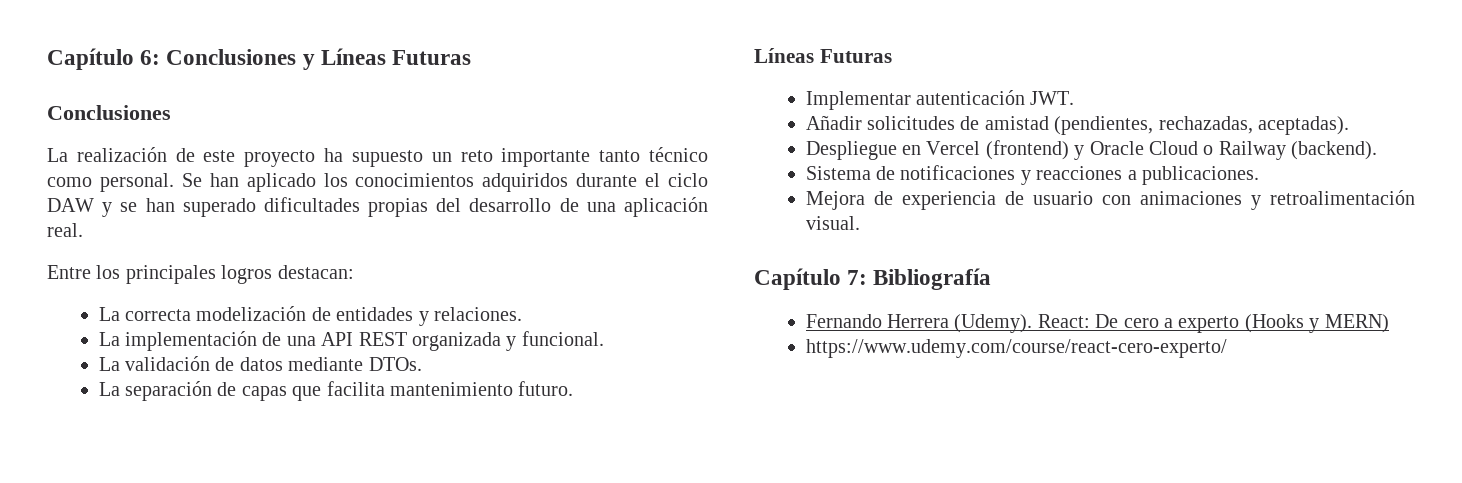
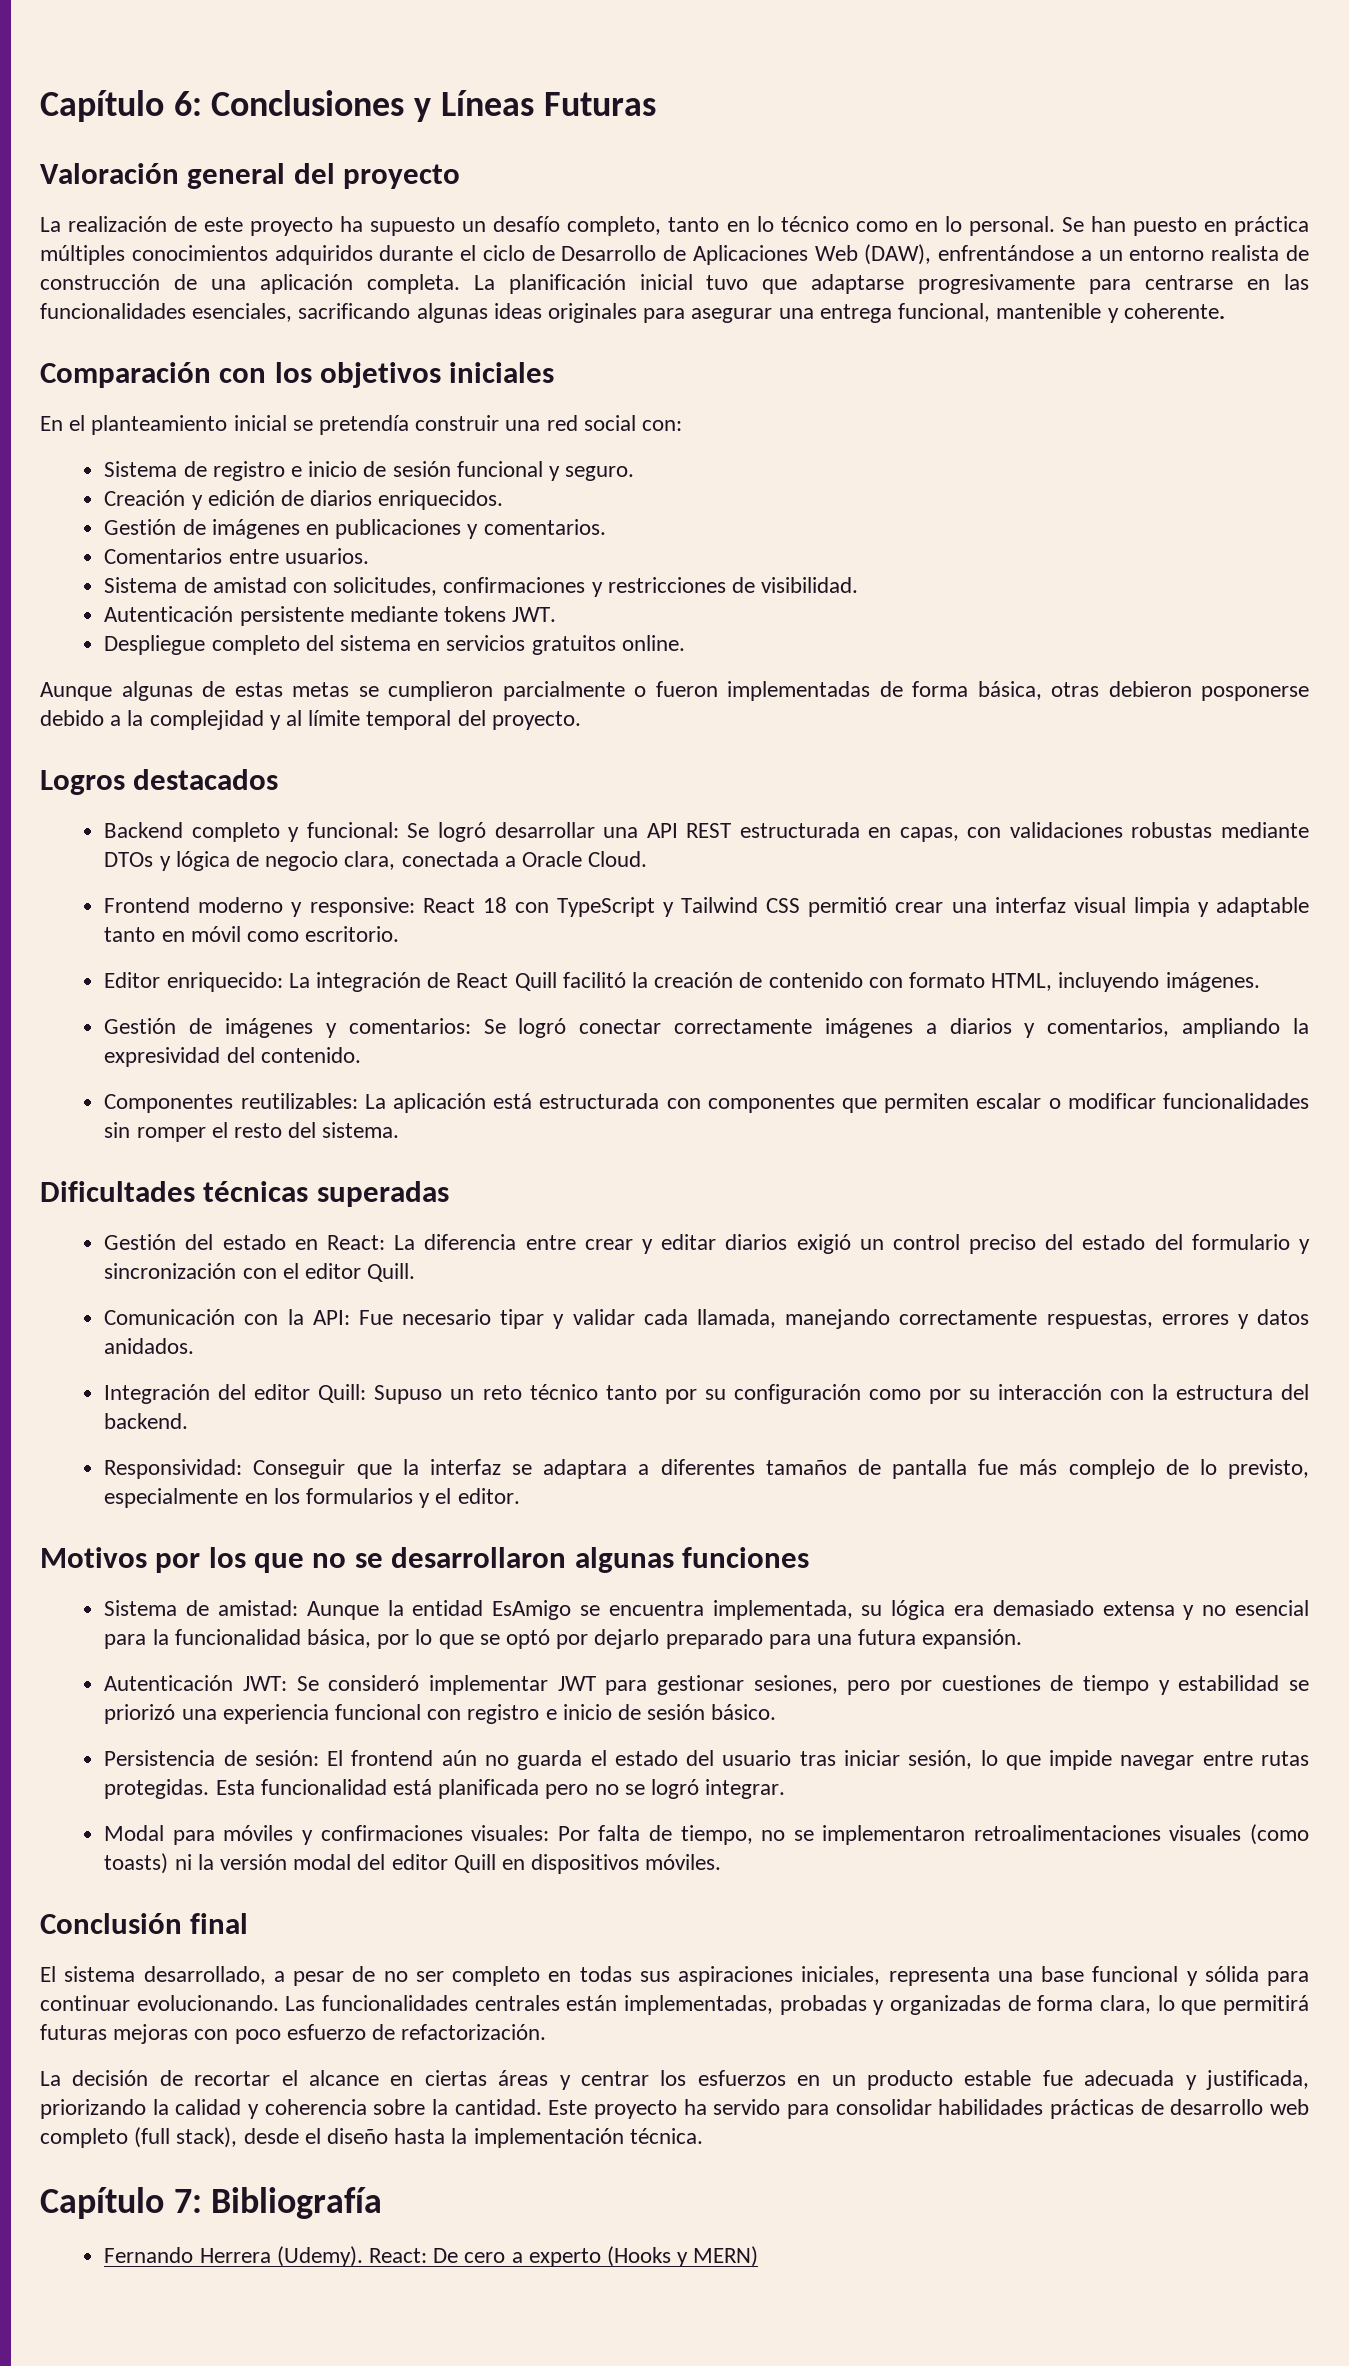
  Capítulo 6: Conclusiones y Líneas Futuras
- Conclusiones
+ Valoración general del proyecto
- La realización de este proyecto ha supuesto un reto importante tanto técnico como personal. Se han aplicado los conocimientos adquiridos durante el ciclo DAW y se han superado dificultades propias del desarrollo de una aplicación real.
- Entre los principales logros destacan:
- La correcta modelización de entidades y relaciones.
- La implementación de una API REST organizada y funcional.
- La validación de datos mediante DTOs.
- La separación de capas que facilita mantenimiento futuro.
- Líneas Futuras
- Implementar autenticación JWT.
- Añadir solicitudes de amistad (pendientes, rechazadas, aceptadas).
- Despliegue en Vercel (frontend) y Oracle Cloud o Railway (backend).
- Sistema de notificaciones y reacciones a publicaciones.
- Mejora de experiencia de usuario con animaciones y retroalimentación visual.
+ La realización de este proyecto ha supuesto un desafío completo, tanto en lo técnico como en lo personal. Se han puesto en práctica múltiples conocimientos adquiridos durante el ciclo de Desarrollo de Aplicaciones Web (DAW), enfrentándose a un entorno realista de construcción de una aplicación completa. La planificación inicial tuvo que adaptarse progresivamente para centrarse en las funcionalidades esenciales, sacrificando algunas ideas originales para asegurar una entrega funcional, mantenible y coherente.
+ Comparación con los objetivos iniciales
+ En el planteamiento inicial se pretendía construir una red social con:
+ Sistema de registro e inicio de sesión funcional y seguro.
+ Creación y edición de diarios enriquecidos.
+ Gestión de imágenes en publicaciones y comentarios.
+ Comentarios entre usuarios.
+ Sistema de amistad con solicitudes, confirmaciones y restricciones de visibilidad.
+ Autenticación persistente mediante tokens JWT.
+ Despliegue completo del sistema en servicios gratuitos online.
+ Aunque algunas de estas metas se cumplieron parcialmente o fueron implementadas de forma básica, otras debieron posponerse debido a la complejidad y al límite temporal del proyecto.
+ Logros destacados
+ Backend completo y funcional: Se logró desarrollar una API REST estructurada en capas, con validaciones robustas mediante DTOs y lógica de negocio clara, conectada a Oracle Cloud.
+ Frontend moderno y responsive: React 18 con TypeScript y Tailwind CSS permitió crear una interfaz visual limpia y adaptable tanto en móvil como escritorio.
+ Editor enriquecido: La integración de React Quill facilitó la creación de contenido con formato HTML, incluyendo imágenes.
+ Gestión de imágenes y comentarios: Se logró conectar correctamente imágenes a diarios y comentarios, ampliando la expresividad del contenido.
+ Componentes reutilizables: La aplicación está estructurada con componentes que permiten escalar o modificar funcionalidades sin romper el resto del sistema.
+ Dificultades técnicas superadas
+ Gestión del estado en React: La diferencia entre crear y editar diarios exigió un control preciso del estado del formulario y sincronización con el editor Quill.
+ Comunicación con la API: Fue necesario tipar y validar cada llamada, manejando correctamente respuestas, errores y datos anidados.
+ Integración del editor Quill: Supuso un reto técnico tanto por su configuración como por su interacción con la estructura del backend.
+ Responsividad: Conseguir que la interfaz se adaptara a diferentes tamaños de pantalla fue más complejo de lo previsto, especialmente en los formularios y el editor.
+ Motivos por los que no se desarrollaron algunas funciones
+ Sistema de amistad: Aunque la entidad EsAmigo se encuentra implementada, su lógica era demasiado extensa y no esencial para la funcionalidad básica, por lo que se optó por dejarlo preparado para una futura expansión.
+ Autenticación JWT: Se consideró implementar JWT para gestionar sesiones, pero por cuestiones de tiempo y estabilidad se priorizó una experiencia funcional con registro e inicio de sesión básico.
+ Persistencia de sesión: El frontend aún no guarda el estado del usuario tras iniciar sesión, lo que impide navegar entre rutas protegidas. Esta funcionalidad está planificada pero no se logró integrar.
+ Modal para móviles y confirmaciones visuales: Por falta de tiempo, no se implementaron retroalimentaciones visuales (como toasts) ni la versión modal del editor Quill en dispositivos móviles.
+ Conclusión final
+ El sistema desarrollado, a pesar de no ser completo en todas sus aspiraciones iniciales, representa una base funcional y sólida para continuar evolucionando. Las funcionalidades centrales están implementadas, probadas y organizadas de forma clara, lo que permitirá futuras mejoras con poco esfuerzo de refactorización.
+ La decisión de recortar el alcance en ciertas áreas y centrar los esfuerzos en un producto estable fue adecuada y justificada, priorizando la calidad y coherencia sobre la cantidad. Este proyecto ha servido para consolidar habilidades prácticas de desarrollo web completo (full stack), desde el diseño hasta la implementación técnica.
- https://www.udemy.com/course/react-cero-experto/

